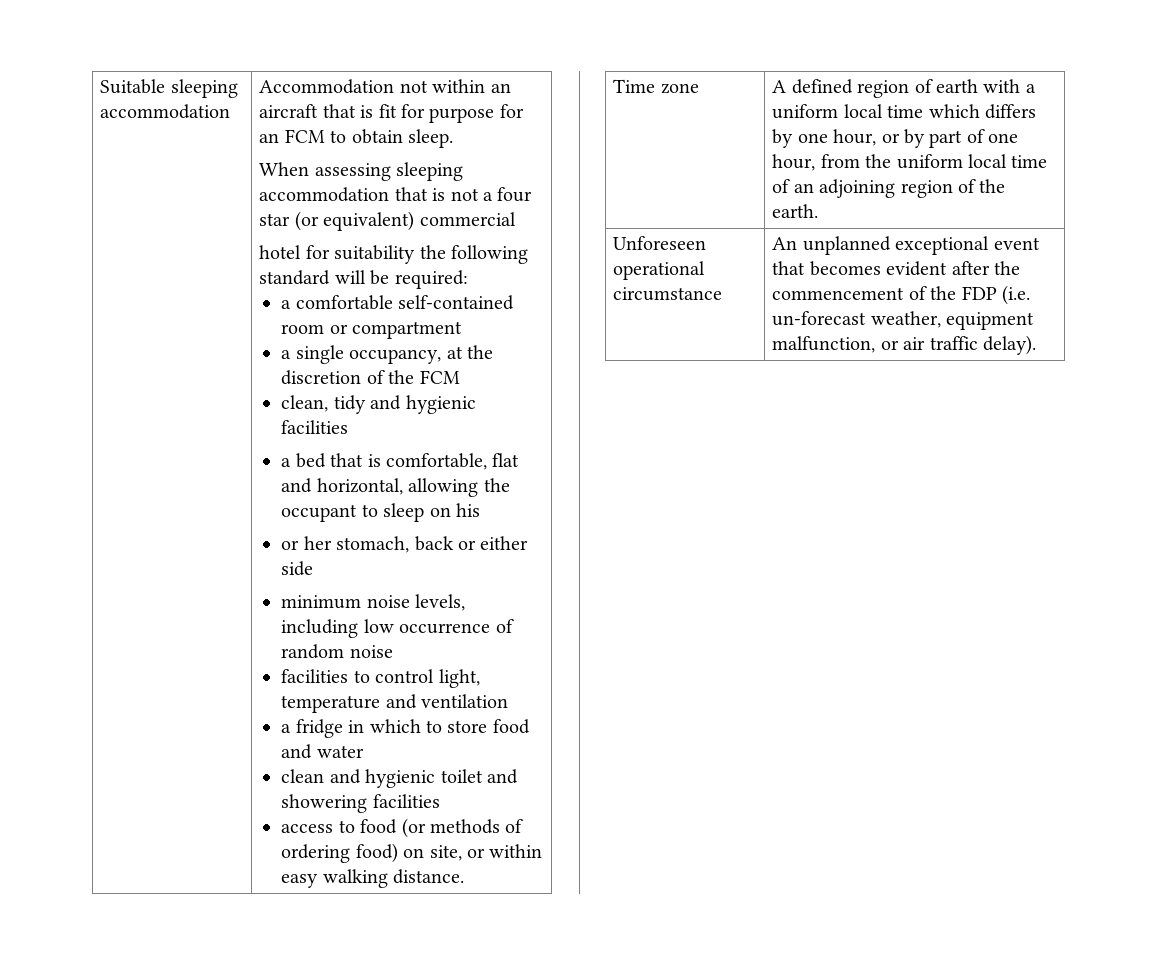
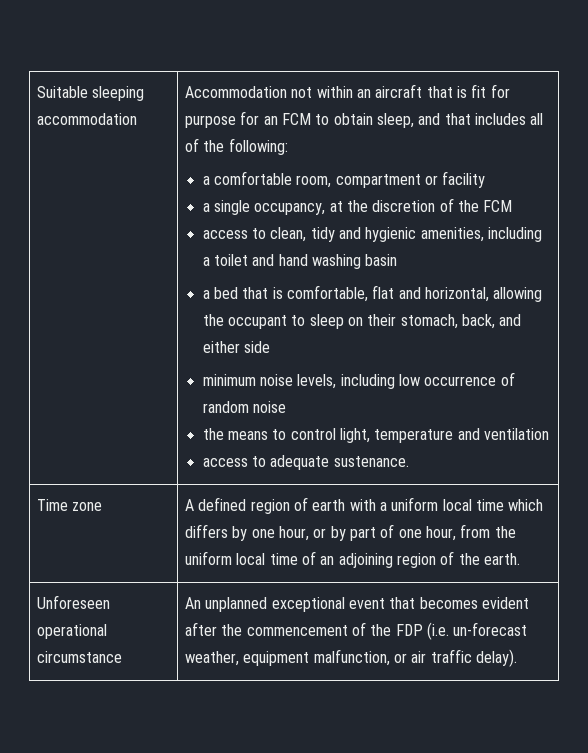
- Accommodation not within an aircraft that is fit for purpose for an FCM to obtain sleep.
- When assessing sleeping accommodation that is not a four star (or equivalent) commercial
- hotel for suitability the following standard will be required:
- a comfortable self-contained room or compartment
+ Accommodation not within an aircraft that is fit for purpose for an FCM to obtain sleep, and that includes all of the following:
+ a comfortable room, compartment or facility
- clean, tidy and hygienic facilities
+ access to clean, tidy and hygienic amenities, including a toilet and hand washing basin
- a bed that is comfortable, flat and horizontal, allowing the occupant to sleep on his
- or her stomach, back or either side
+ a bed that is comfortable, flat and horizontal, allowing the occupant to sleep on their stomach, back, and either side
- facilities to control light, temperature and ventilation
+ the means to control light, temperature and ventilation
- a fridge in which to store food and water
- clean and hygienic toilet and showering facilities
- access to food (or methods of ordering food) on site, or within easy walking distance.
+ access to adequate sustenance.

